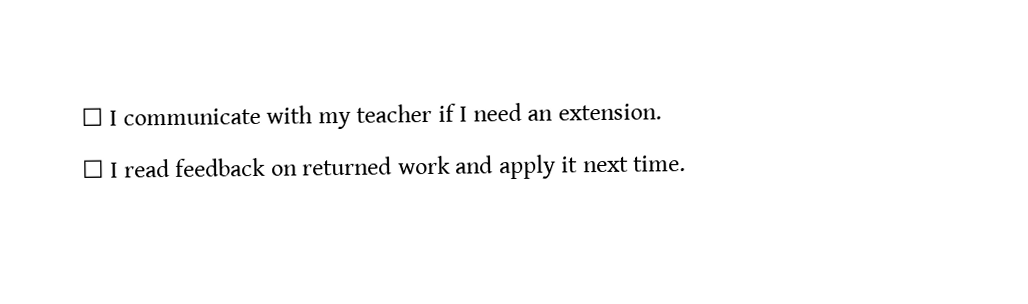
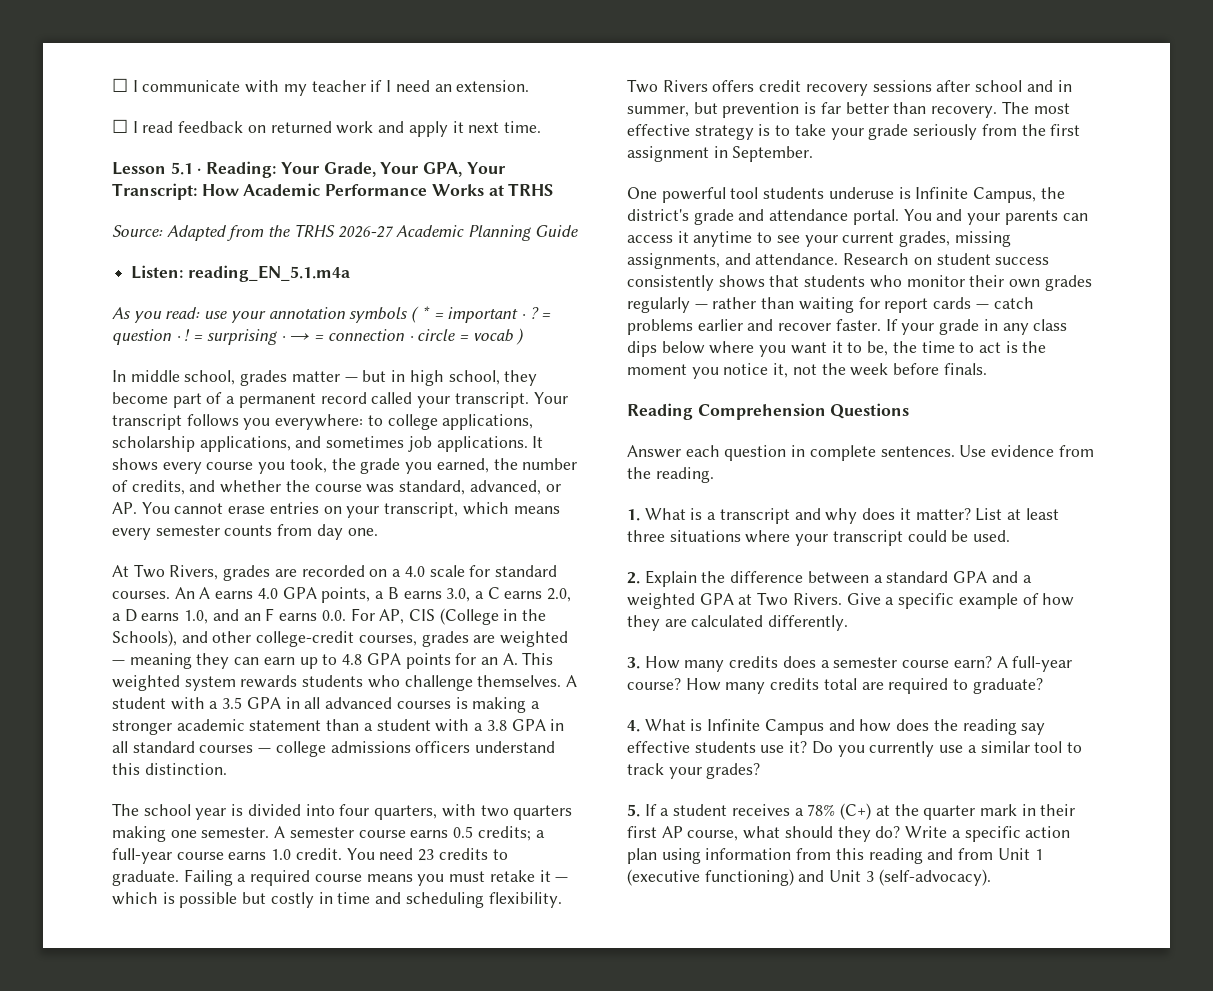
+ Lesson 5.1 · Reading: Your Grade, Your GPA, Your Transcript: How Academic Performance Works at TRHS
+ Source: Adapted from the TRHS 2026-27 Academic Planning Guide
+ Listen: reading_EN_5.1.m4a
+ As you read: use your annotation symbols ( * = important · ? = question · ! = surprising · → = connection · circle = vocab )
+ In middle school, grades matter — but in high school, they become part of a permanent record called your transcript. Your transcript follows you everywhere: to college applications, scholarship applications, and sometimes job applications. It shows every course you took, the grade you earned, the number of credits, and whether the course was standard, advanced, or AP. You cannot erase entries on your transcript, which means every semester counts from day one.
+ At Two Rivers, grades are recorded on a 4.0 scale for standard courses. An A earns 4.0 GPA points, a B earns 3.0, a C earns 2.0, a D earns 1.0, and an F earns 0.0. For AP, CIS (College in the Schools), and other college-credit courses, grades are weighted — meaning they can earn up to 4.8 GPA points for an A. This weighted system rewards students who challenge themselves. A student with a 3.5 GPA in all advanced courses is making a stronger academic statement than a student with a 3.8 GPA in all standard courses — college admissions officers understand this distinction.
+ The school year is divided into four quarters, with two quarters making one semester. A semester course earns 0.5 credits; a full-year course earns 1.0 credit. You need 23 credits to graduate. Failing a required course means you must retake it — which is possible but costly in time and scheduling flexibility. Two Rivers offers credit recovery sessions after school and in summer, but prevention is far better than recovery. The most effective strategy is to take your grade seriously from the first assignment in September.
+ One powerful tool students underuse is Infinite Campus, the district's grade and attendance portal. You and your parents can access it anytime to see your current grades, missing assignments, and attendance. Research on student success consistently shows that students who monitor their own grades regularly — rather than waiting for report cards — catch problems earlier and recover faster. If your grade in any class dips below where you want it to be, the time to act is the moment you notice it, not the week before finals.
+ Reading Comprehension Questions
+ Answer each question in complete sentences. Use evidence from the reading.
+ 1. What is a transcript and why does it matter? List at least three situations where your transcript could be used.
+ 2. Explain the difference between a standard GPA and a weighted GPA at Two Rivers. Give a specific example of how they are calculated differently.
+ 3. How many credits does a semester course earn? A full-year course? How many credits total are required to graduate?
+ 4. What is Infinite Campus and how does the reading say effective students use it? Do you currently use a similar tool to track your grades?
+ 5. If a student receives a 78% (C+) at the quarter mark in their first AP course, what should they do? Write a specific action plan using information from this reading and from Unit 1 (executive functioning) and Unit 3 (self-advocacy).

